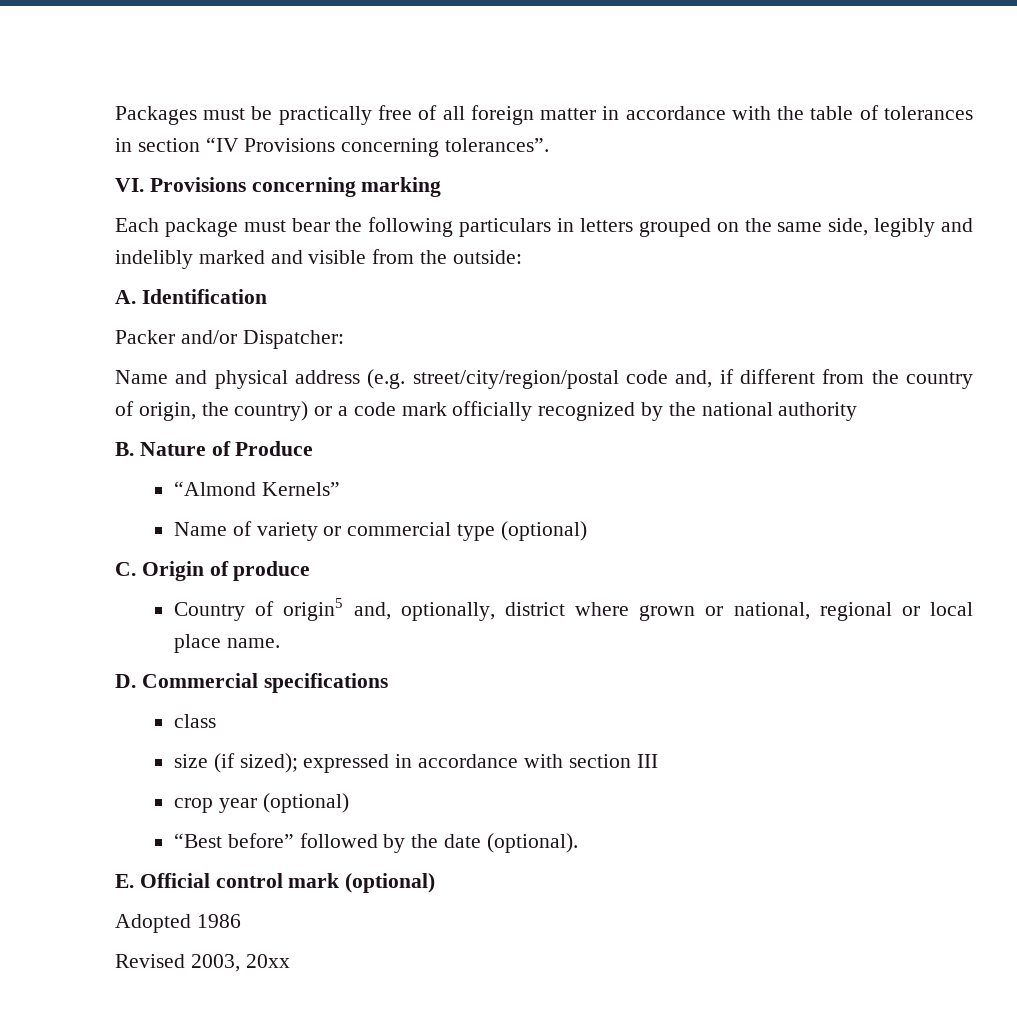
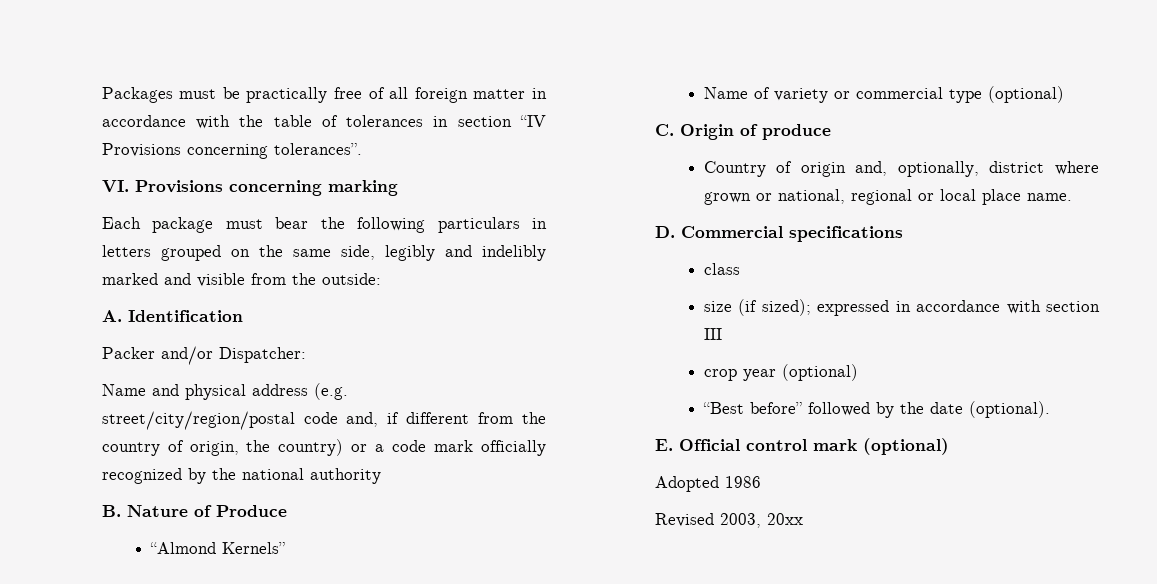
- Country of origin5 and, optionally, district where grown or national, regional or local place name.
+ Country of origin and, optionally, district where grown or national, regional or local place name.

